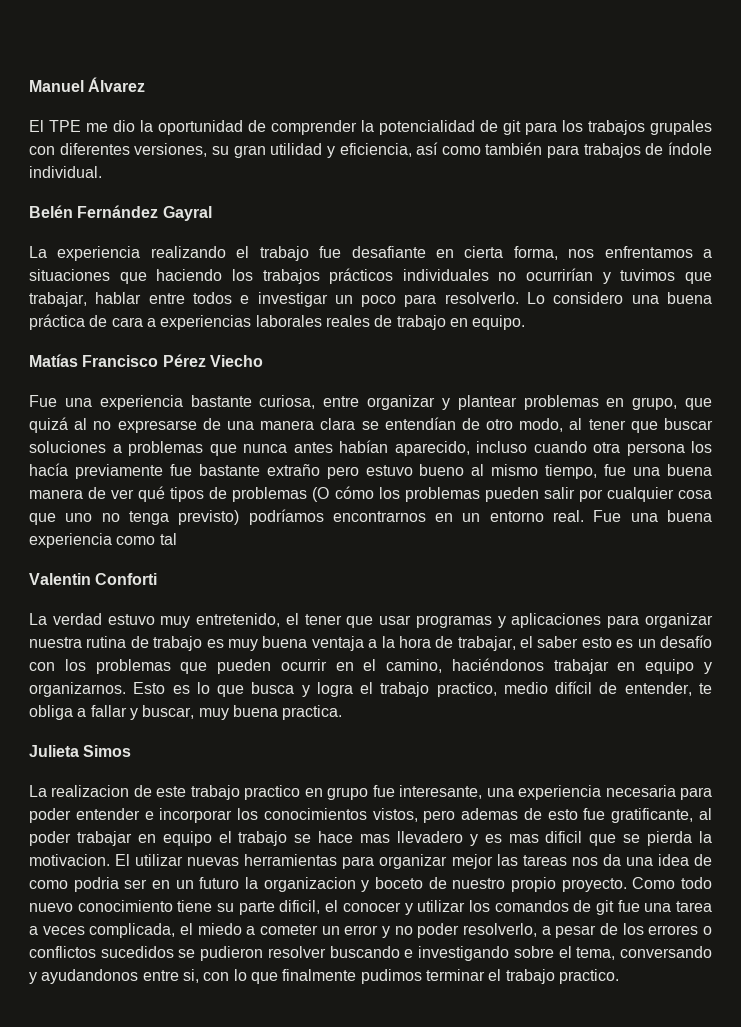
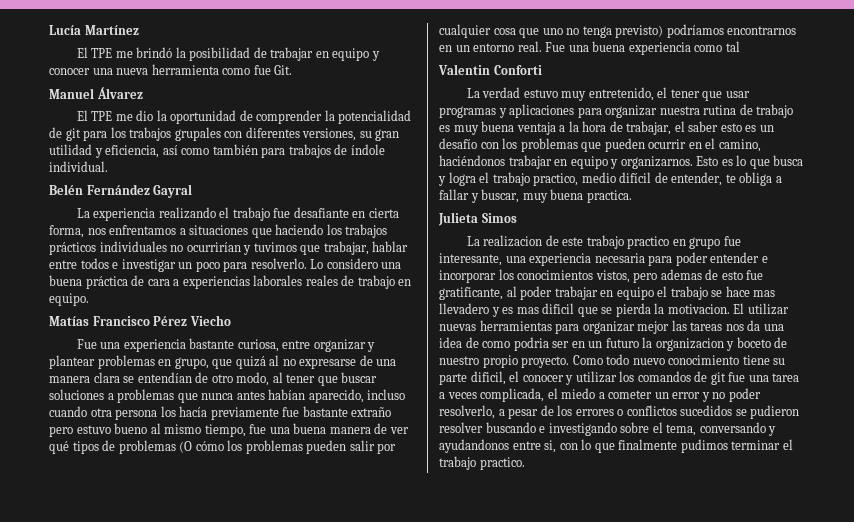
+ Lucía Martínez
+ El TPE me brindó la posibilidad de trabajar en equipo y conocer una nueva herramienta como fue Git.

